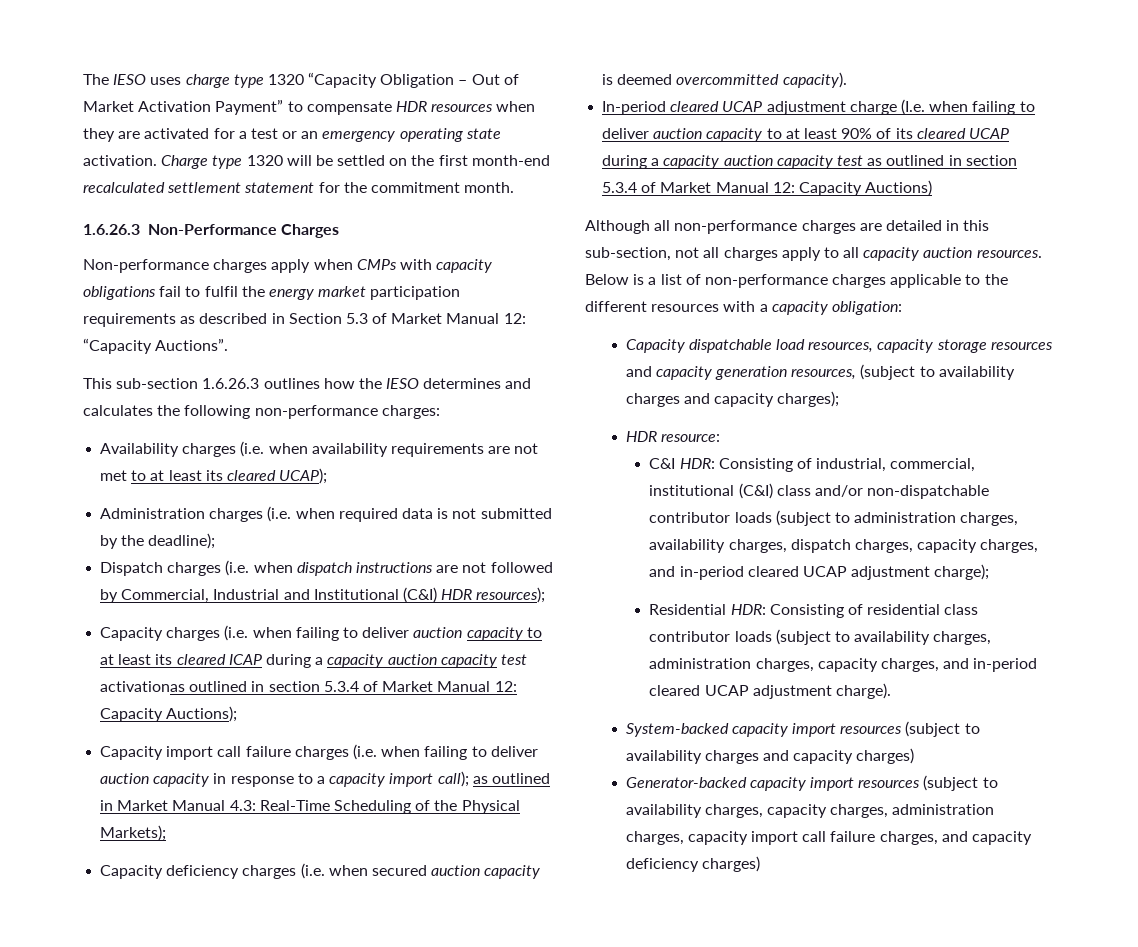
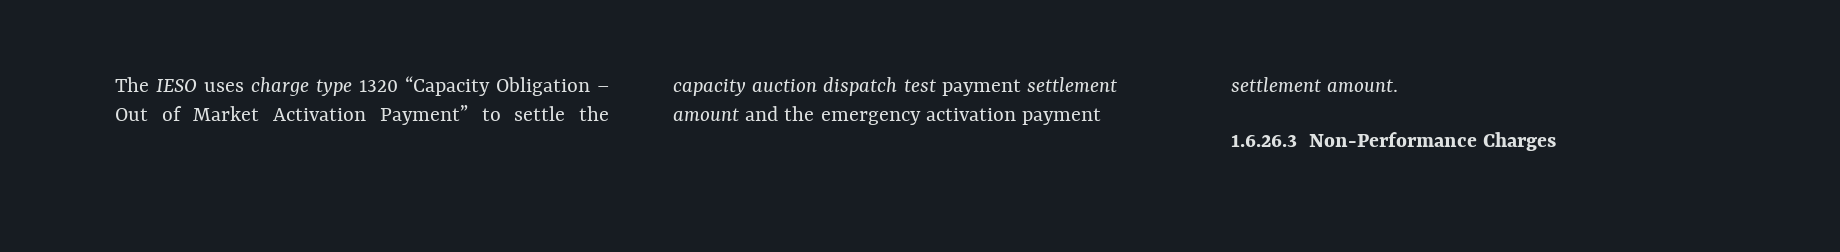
- The IESO uses charge type 1320 “Capacity Obligation – Out of Market Activation Payment” to compensate HDR resources when they are activated for a test or an emergency operating state activation. Charge type 1320 will be settled on the first month-end recalculated settlement statement for the commitment month.
+ The IESO uses charge type 1320 “Capacity Obligation – Out of Market Activation Payment” to settle the capacity auction dispatch test payment settlement amount and the emergency activation payment settlement amount.
  1.6.26.3 Non-Performance Charges
- Non-performance charges apply when CMPs with capacity obligations fail to fulfil the energy market participation requirements as described in Section 5.3 of Market Manual 12: “Capacity Auctions”.
- This sub-section 1.6.26.3 outlines how the IESO determines and calculates the following non-performance charges:
- Availability charges (i.e. when availability requirements are not met to at least its cleared UCAP);
- Administration charges (i.e. when required data is not submitted by the deadline);
- Dispatch charges (i.e. when dispatch instructions are not followed by Commercial, Industrial and Institutional (C&I) HDR resources);
- Capacity charges (i.e. when failing to deliver auction capacity to at least its cleared ICAP during a capacity auction capacity test activationas outlined in section 5.3.4 of Market Manual 12: Capacity Auctions);
- Capacity import call failure charges (i.e. when failing to deliver auction capacity in response to a capacity import call); as outlined in Market Manual 4.3: Real-Time Scheduling of the Physical Markets);
- Capacity deficiency charges (i.e. when secured auction capacity is deemed overcommitted capacity).
- In-period cleared UCAP adjustment charge (I.e. when failing to deliver auction capacity to at least 90% of its cleared UCAP during a capacity auction capacity test as outlined in section 5.3.4 of Market Manual 12: Capacity Auctions)
- Although all non-performance charges are detailed in this sub-section, not all charges apply to all capacity auction resources. Below is a list of non-performance charges applicable to the different resources with a capacity obligation:
- Capacity dispatchable load resources, capacity storage resources and capacity generation resources, (subject to availability charges and capacity charges);
- HDR resource:
- C&I HDR: Consisting of industrial, commercial, institutional (C&I) class and/or non-dispatchable contributor loads (subject to administration charges, availability charges, dispatch charges, capacity charges, and in-period cleared UCAP adjustment charge);
- Residential HDR: Consisting of residential class contributor loads (subject to availability charges, administration charges, capacity charges, and in-period cleared UCAP adjustment charge).
- System-backed capacity import resources (subject to availability charges and capacity charges)
- Generator-backed capacity import resources (subject to availability charges, capacity charges, administration charges, capacity import call failure charges, and capacity deficiency charges)

